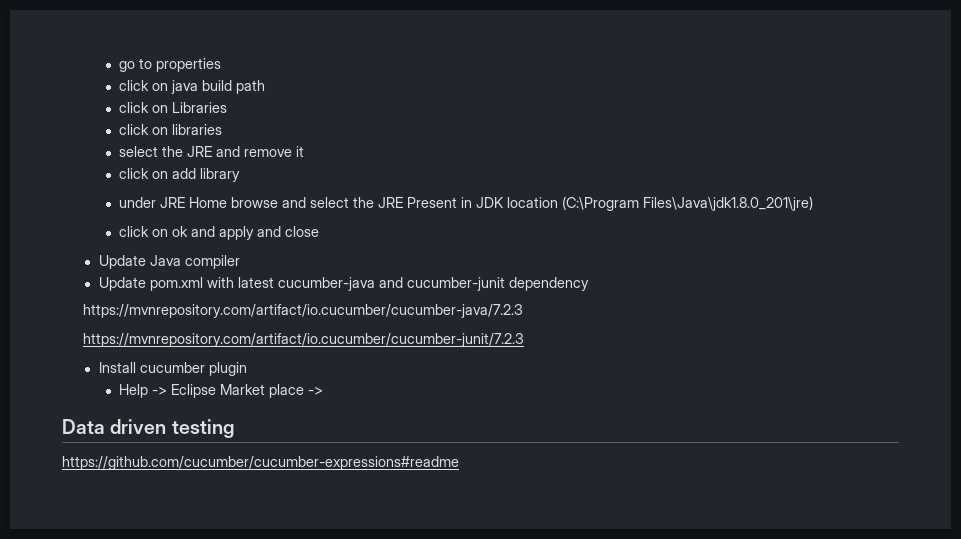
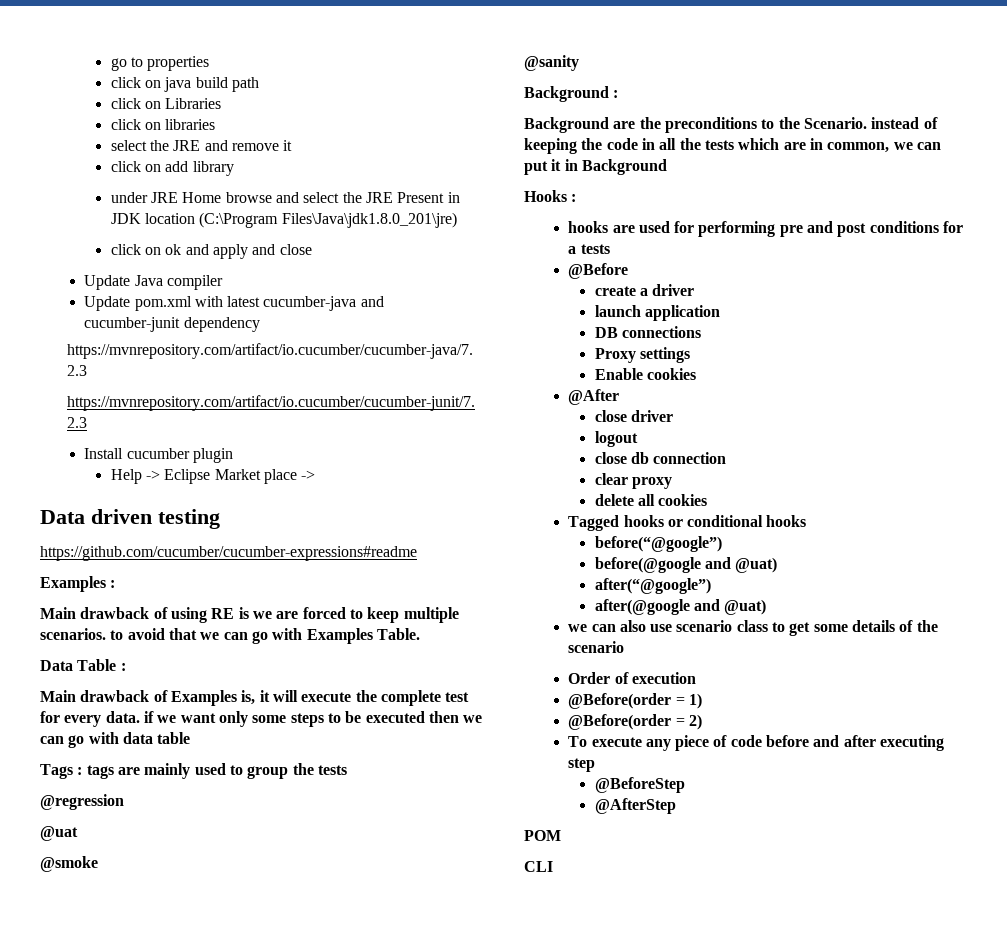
+ Examples :
+ Main drawback of using RE is we are forced to keep multiple scenarios. to avoid that we can go with Examples Table.
+ Data Table :
+ Main drawback of Examples is, it will execute the complete test for every data. if we want only some steps to be executed then we can go with data table
+ Tags : tags are mainly used to group the tests
+ @regression
+ @uat
+ @smoke
+ @sanity
+ Background :
+ Background are the preconditions to the Scenario. instead of keeping the code in all the tests which are in common, we can put it in Background
+ Hooks :
+ hooks are used for performing pre and post conditions for a tests
+ @Before
+ create a driver
+ launch application
+ DB connections
+ Proxy settings
+ Enable cookies
+ @After
+ close driver
+ logout
+ close db connection
+ clear proxy
+ delete all cookies
+ Tagged hooks or conditional hooks
+ before(“@google”)
+ before(@google and @uat)
+ after(“@google”)
+ after(@google and @uat)
+ we can also use scenario class to get some details of the scenario
+ Order of execution
+ @Before(order = 1)
+ @Before(order = 2)
+ To execute any piece of code before and after executing step
+ @BeforeStep
+ @AfterStep
+ POM
+ CLI

